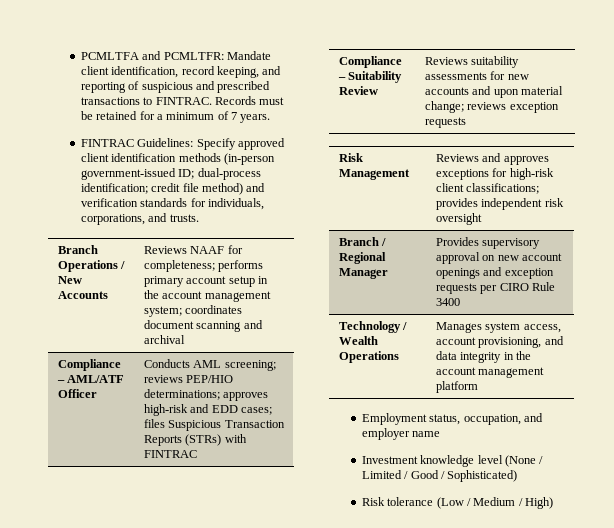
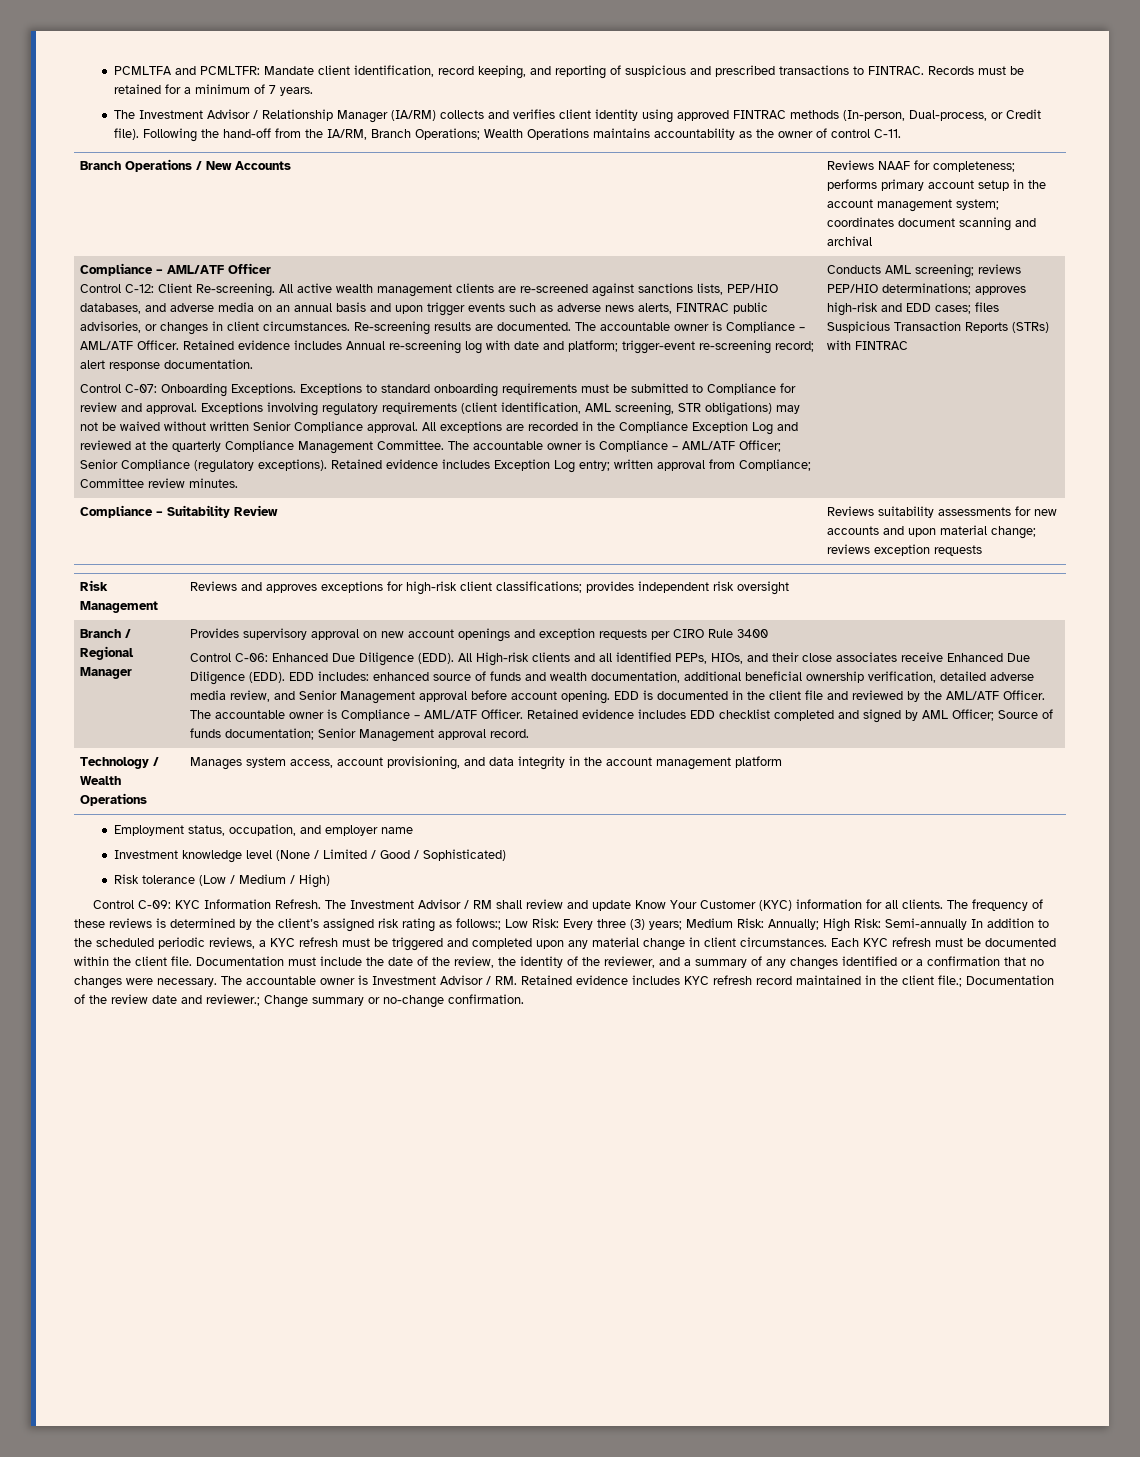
- FINTRAC Guidelines: Specify approved client identification methods (in-person government-issued ID; dual-process identification; credit file method) and verification standards for individuals, corporations, and trusts.
+ The Investment Advisor / Relationship Manager (IA/RM) collects and verifies client identity using approved FINTRAC methods (In-person, Dual-process, or Credit file). Following the hand-off from the IA/RM, Branch Operations; Wealth Operations maintains accountability as the owner of control C-11.
+ Control C-12: Client Re-screening. All active wealth management clients are re-screened against sanctions lists, PEP/HIO databases, and adverse media on an annual basis and upon trigger events such as adverse news alerts, FINTRAC public advisories, or changes in client circumstances. Re-screening results are documented. The accountable owner is Compliance – AML/ATF Officer. Retained evidence includes Annual re-screening log with date and platform; trigger-event re-screening record; alert response documentation.
+ Control C-07: Onboarding Exceptions. Exceptions to standard onboarding requirements must be submitted to Compliance for review and approval. Exceptions involving regulatory requirements (client identification, AML screening, STR obligations) may not be waived without written Senior Compliance approval. All exceptions are recorded in the Compliance Exception Log and reviewed at the quarterly Compliance Management Committee. The accountable owner is Compliance – AML/ATF Officer; Senior Compliance (regulatory exceptions). Retained evidence includes Exception Log entry; written approval from Compliance; Committee review minutes.
+ Control C-06: Enhanced Due Diligence (EDD). All High-risk clients and all identified PEPs, HIOs, and their close associates receive Enhanced Due Diligence (EDD). EDD includes: enhanced source of funds and wealth documentation, additional beneficial ownership verification, detailed adverse media review, and Senior Management approval before account opening. EDD is documented in the client file and reviewed by the AML/ATF Officer. The accountable owner is Compliance – AML/ATF Officer. Retained evidence includes EDD checklist completed and signed by AML Officer; Source of funds documentation; Senior Management approval record.
+ Control C-09: KYC Information Refresh. The Investment Advisor / RM shall review and update Know Your Customer (KYC) information for all clients. The frequency of these reviews is determined by the client’s assigned risk rating as follows:; Low Risk: Every three (3) years; Medium Risk: Annually; High Risk: Semi-annually In addition to the scheduled periodic reviews, a KYC refresh must be triggered and completed upon any material change in client circumstances. Each KYC refresh must be documented within the client file. Documentation must include the date of the review, the identity of the reviewer, and a summary of any changes identified or a confirmation that no changes were necessary. The accountable owner is Investment Advisor / RM. Retained evidence includes KYC refresh record maintained in the client file.; Documentation of the review date and reviewer.; Change summary or no-change confirmation.

